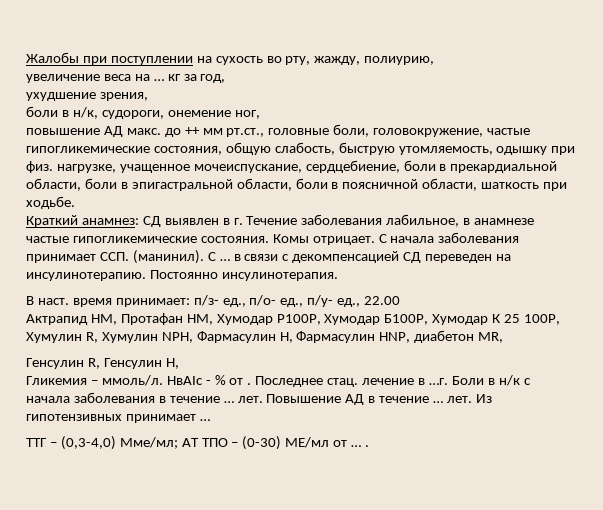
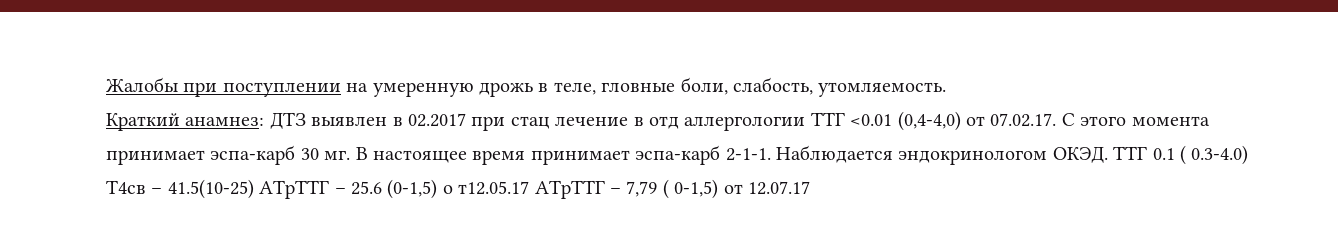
- Жалобы при поступлении на сухость во рту, жажду, полиурию,
- увеличение веса на … кг за год,
- ухудшение зрения,
- боли в н/к, судороги, онемение ног,
- повышение АД макс. до ++ мм рт.ст., головные боли, головокружение, частые гипогликемические состояния, общую слабость, быструю утомляемость, одышку при физ. нагрузке, учащенное мочеиспускание, сердцебиение, боли в прекардиальной области, боли в эпигастральной области, боли в поясничной области, шаткость при ходьбе.
+ Жалобы при поступлении на умеренную дрожь в теле, гловные боли, слабость, утомляемость.
- Краткий анамнез: СД выявлен в г. Течение заболевания лабильное, в анамнезе частые гипогликемические состояния. Комы отрицает. С начала заболевания принимает ССП. (манинил). С … в связи с декомпенсацией СД переведен на инсулинотерапию. Постоянно инсулинотерапия.
- В наст. время принимает: п/з- ед., п/о- ед., п/у- ед., 22.00
- Актрапид НМ, Протафан НМ, Хумодар Р100Р, Хумодар Б100Р, Хумодар К 25 100Р, Хумулин R, Хумулин NРН, Фармасулин Н, Фармасулин НNР, диабетон МR,
- Генсулин R, Генсулин Н,
- Гликемия – ммоль/л. НвАIс - % от . Последнее стац. лечение в …г. Боли в н/к с начала заболевания в течение … лет. Повышение АД в течение … лет. Из гипотензивных принимает …
- ТТГ – (0,3-4,0) Мме/мл; АТ ТПО – (0-30) МЕ/мл от … .
+ Краткий анамнез: ДТЗ выявлен в 02.2017 при стац лечение в отд аллергологии ТТГ <0.01 (0,4-4,0) от 07.02.17. С этого момента принимает эспа-карб 30 мг. В настоящее время принимает эспа-карб 2-1-1. Наблюдается эндокринологом ОКЭД. ТТГ 0.1 ( 0.3-4.0) Т4св – 41.5(10-25) АТрТТГ – 25.6 (0-1,5) о т12.05.17 АТрТТГ – 7,79 ( 0-1,5) от 12.07.17

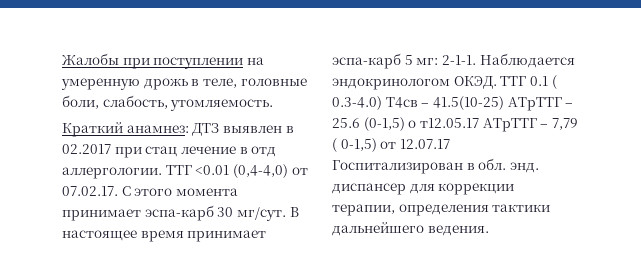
- Жалобы при поступлении на умеренную дрожь в теле, гловные боли, слабость, утомляемость.
+ Жалобы при поступлении на умеренную дрожь в теле, головные боли, слабость, утомляемость.
- Краткий анамнез: ДТЗ выявлен в 02.2017 при стац лечение в отд аллергологии ТТГ <0.01 (0,4-4,0) от 07.02.17. С этого момента принимает эспа-карб 30 мг.
+ Краткий анамнез: ДТЗ выявлен в 02.2017 при стац лечение в отд аллергологии. ТТГ <0.01 (0,4-4,0) от 07.02.17. С этого момента принимает эспа-карб 30 мг/сут.
- В настоящее время принимает эспа-карб 2-1-1.
+ В настоящее время принимает эспа-карб 5 мг: 2-1-1.
- ТТГ 0.1 ( 0.3-4.0) Т4св – 41.5(10-25) АТрТТГ – 25.6 (0-1,5) о т12.05.17 АТрТТГ – 7,79 ( 0-1,5) от 12.07.17
+ ТТГ 0.1 ( 0.3-4.0) Т4св – 41.5(10-25) АТрТТГ – 25.6 (0-1,5) о т12.05.17 АТрТТГ – 7,79 ( 0-1,5) от 12.07.17 Госпитализирован в обл. энд. диспансер для коррекции терапии, определения тактики дальнейшего ведения.

